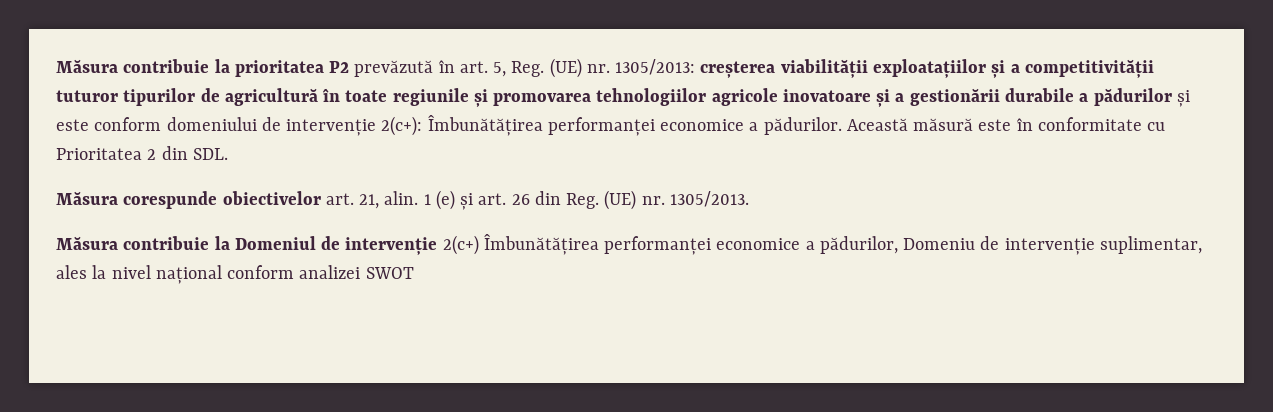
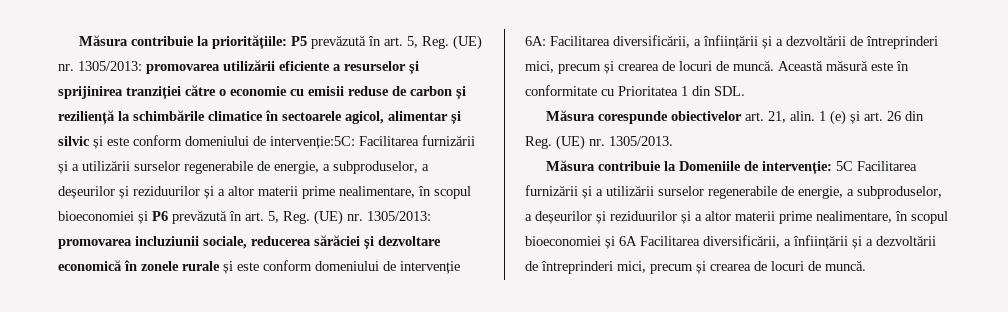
- Măsura contribuie la prioritatea P2 prevăzută în art. 5, Reg. (UE) nr. 1305/2013: creșterea viabilității exploatațiilor și a competitivității tuturor tipurilor de agricultură în toate regiunile și promovarea tehnologiilor agricole inovatoare și a gestionării durabile a pădurilor și este conform domeniului de intervenție 2(c+): Îmbunătățirea performanței economice a pădurilor.
+ Măsura contribuie la prioritățiile: P5 prevăzută în art. 5, Reg. (UE) nr. 1305/2013: promovarea utilizării eficiente a resurselor și sprijinirea tranziției către o economie cu emisii reduse de carbon și reziliență la schimbările climatice în sectoarele agicol, alimentar și silvic și este conform domeniului de intervenție:5C: Facilitarea furnizării și a utilizării surselor regenerabile de energie, a subproduselor, a deșeurilor și reziduurilor și a altor materii prime nealimentare, în scopul bioeconomiei și P6 prevăzută în art. 5, Reg. (UE) nr. 1305/2013: promovarea incluziunii sociale, reducerea sărăciei și dezvoltare economică în zonele rurale și este conform domeniului de intervenție 6A: Facilitarea diversificării, a înființării și a dezvoltării de întreprinderi mici, precum și crearea de locuri de muncă.
- Această măsură este în conformitate cu Prioritatea 2 din SDL.
+ Această măsură este în conformitate cu Prioritatea 1 din SDL.
- Măsura contribuie la Domeniul de intervenție 2(c+) Îmbunătățirea performanței economice a pădurilor, Domeniu de intervenție suplimentar, ales la nivel național conform analizei SWOT
+ Măsura contribuie la Domeniile de intervenție: 5C Facilitarea furnizării și a utilizării surselor regenerabile de energie, a subproduselor, a deșeurilor și reziduurilor și a altor materii prime nealimentare, în scopul bioeconomiei și 6A Facilitarea diversificării, a înființării și a dezvoltării de întreprinderi mici, precum și crearea de locuri de muncă.

